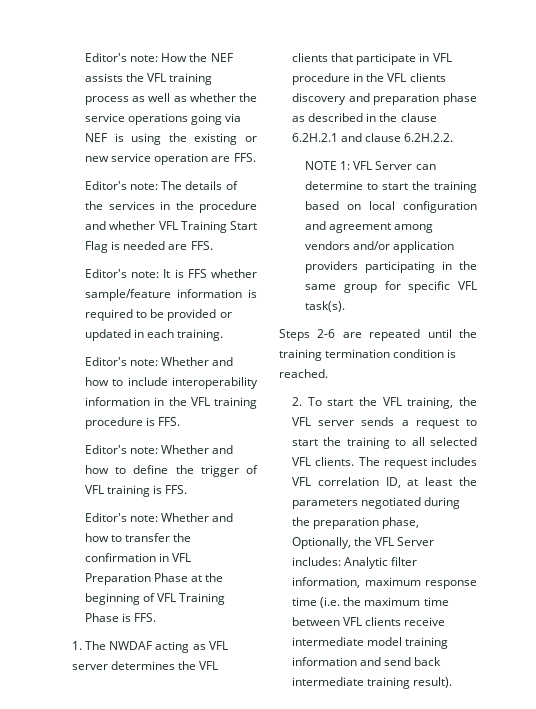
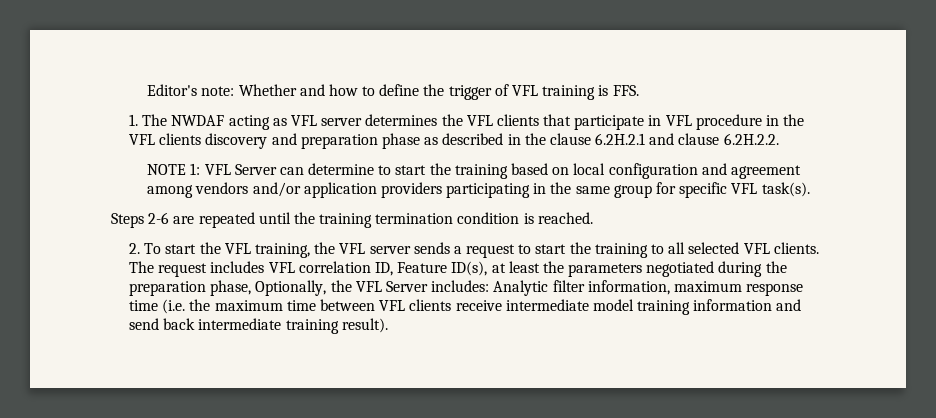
- Editor's note: How the NEF assists the VFL training process as well as whether the service operations going via NEF is using the existing or new service operation are FFS.
- Editor's note: The details of the services in the procedure and whether VFL Training Start Flag is needed are FFS.
- Editor's note: It is FFS whether sample/feature information is required to be provided or updated in each training.
- Editor's note: Whether and how to include interoperability information in the VFL training procedure is FFS.
- Editor's note: Whether and how to transfer the confirmation in VFL Preparation Phase at the beginning of VFL Training Phase is FFS.
- The request includes VFL correlation ID, at least the parameters negotiated during the preparation phase, Optionally, the VFL Server includes: Analytic filter information, maximum response time (i.e. the maximum time between VFL clients receive intermediate model training information and send back intermediate training result).
+ The request includes VFL correlation ID, Feature ID(s), at least the parameters negotiated during the preparation phase, Optionally, the VFL Server includes: Analytic filter information, maximum response time (i.e. the maximum time between VFL clients receive intermediate model training information and send back intermediate training result).

